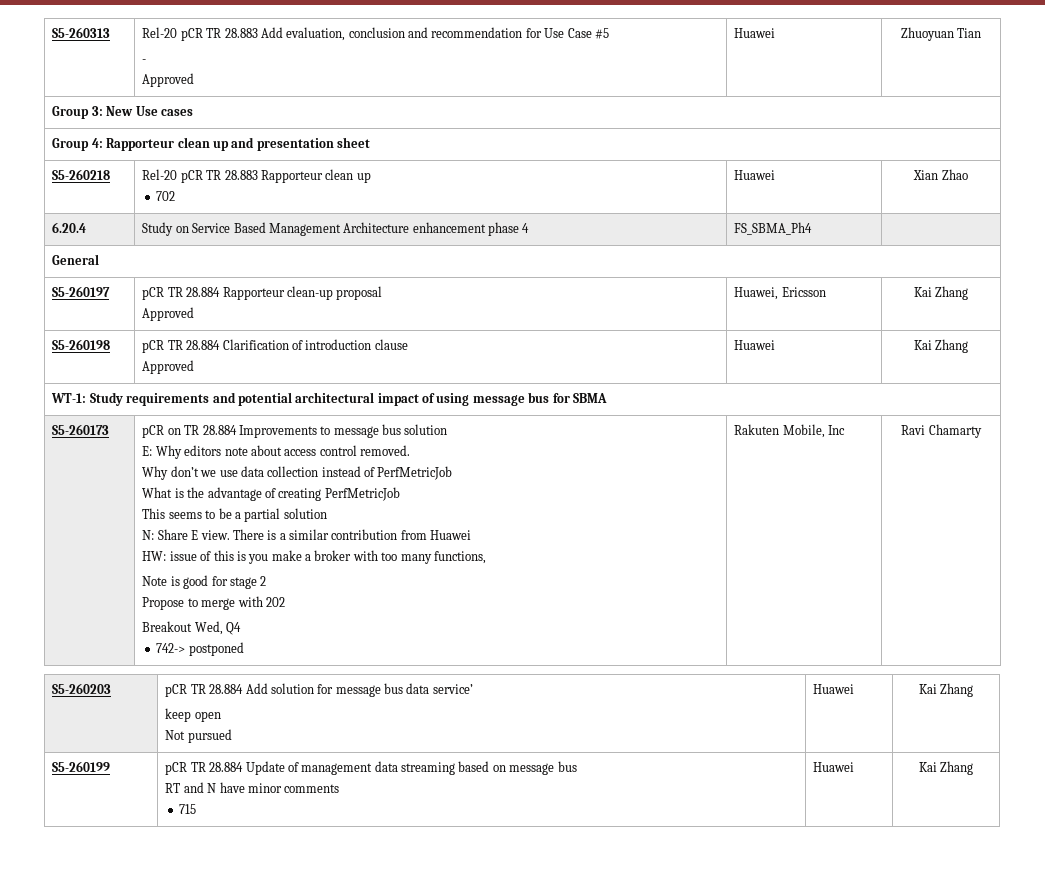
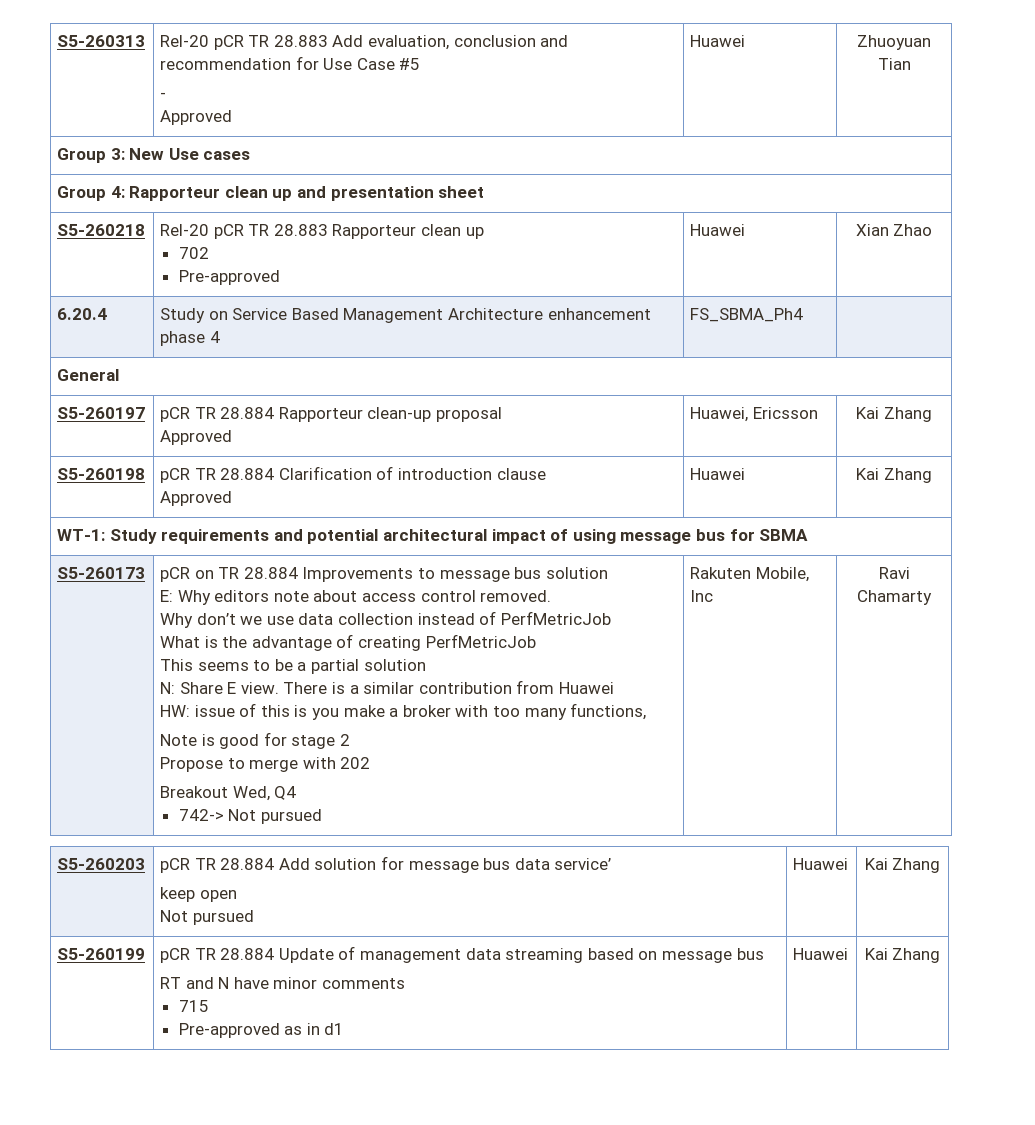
  S5-260218 | Rel-20 pCR TR 28.883 Rapporteur clean up
- 702 | Huawei | Xian Zhao
+ 702
+ Pre-approved | Huawei | Xian Zhao
- 742-> postponed
+ 742-> Not pursued
  S5-260199 | pCR TR 28.884 Update of management data streaming based on message bus
  RT and N have minor comments
- 715 | Huawei | Kai Zhang
+ 715
+ Pre-approved as in d1 | Huawei | Kai Zhang

